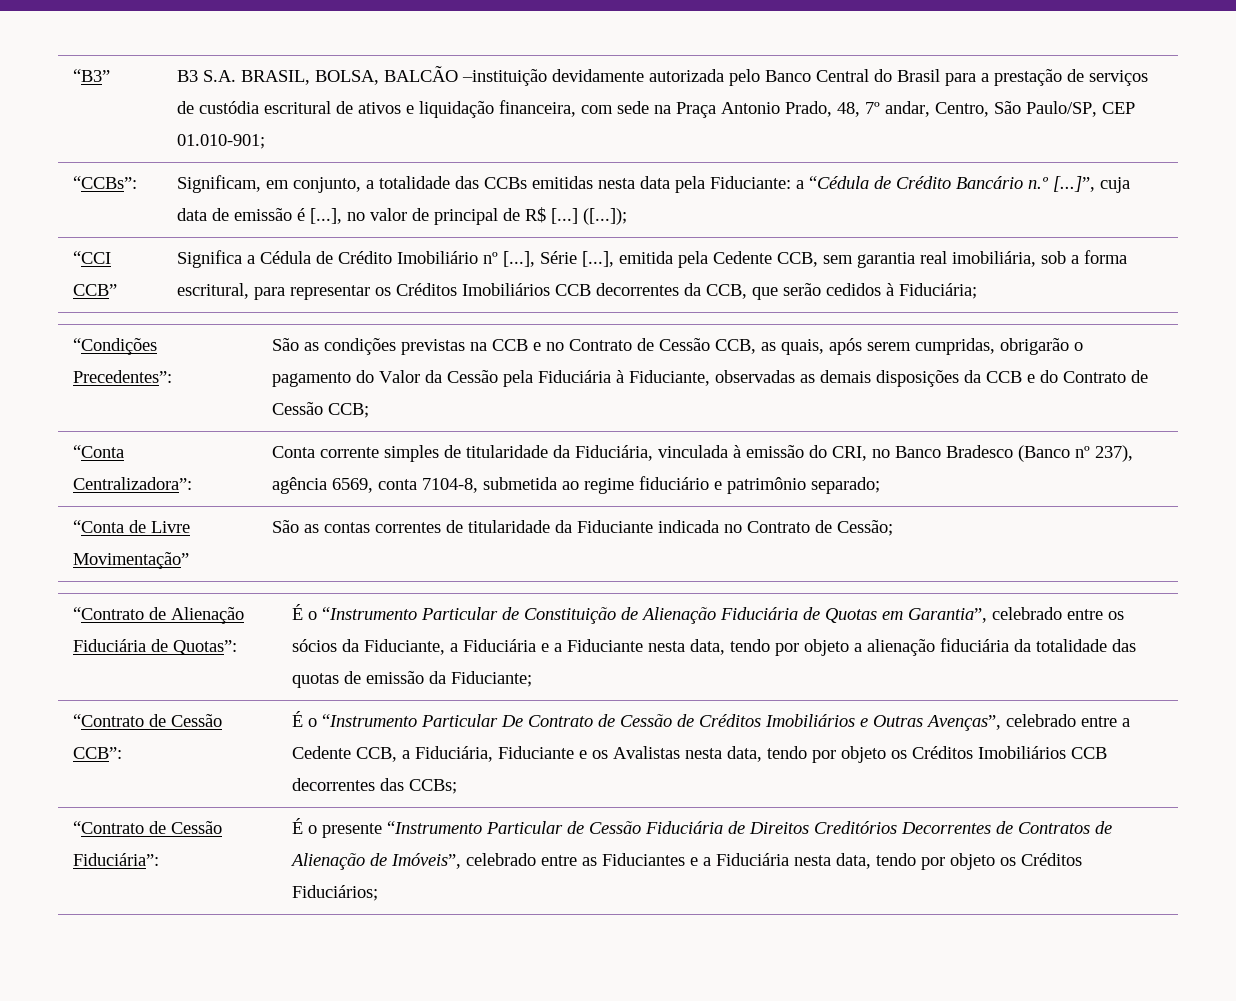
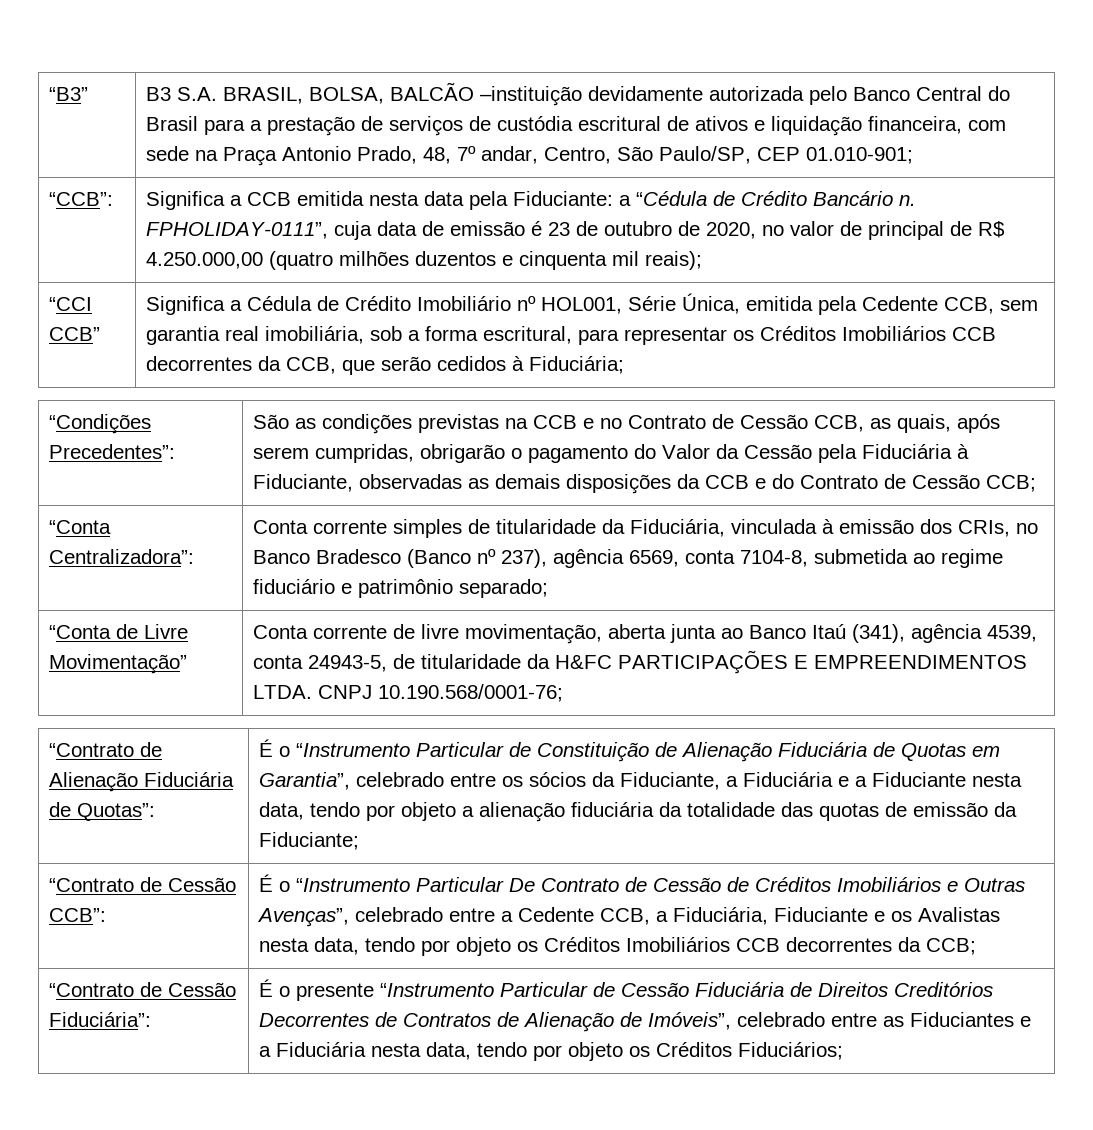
- “CCBs”: | Significam, em conjunto, a totalidade das CCBs emitidas nesta data pela Fiduciante: a “Cédula de Crédito Bancário n.º [...]”, cuja data de emissão é [...], no valor de principal de R$ [...] ([...]);
+ “CCB”: | Significa a CCB emitida nesta data pela Fiduciante: a “Cédula de Crédito Bancário n. FPHOLIDAY-0111”, cuja data de emissão é 23 de outubro de 2020, no valor de principal de R$ 4.250.000,00 (quatro milhões duzentos e cinquenta mil reais);
- “CCI CCB” | Significa a Cédula de Crédito Imobiliário nº [...], Série [...], emitida pela Cedente CCB, sem garantia real imobiliária, sob a forma escritural, para representar os Créditos Imobiliários CCB decorrentes da CCB, que serão cedidos à Fiduciária;
+ “CCI CCB” | Significa a Cédula de Crédito Imobiliário nº HOL001, Série Única, emitida pela Cedente CCB, sem garantia real imobiliária, sob a forma escritural, para representar os Créditos Imobiliários CCB decorrentes da CCB, que serão cedidos à Fiduciária;
- “Conta Centralizadora”: | Conta corrente simples de titularidade da Fiduciária, vinculada à emissão do CRI, no Banco Bradesco (Banco nº 237), agência 6569, conta 7104-8, submetida ao regime fiduciário e patrimônio separado;
+ “Conta Centralizadora”: | Conta corrente simples de titularidade da Fiduciária, vinculada à emissão dos CRIs, no Banco Bradesco (Banco nº 237), agência 6569, conta 7104-8, submetida ao regime fiduciário e patrimônio separado;
- “Conta de Livre Movimentação” | São as contas correntes de titularidade da Fiduciante indicada no Contrato de Cessão;
+ “Conta de Livre Movimentação” | Conta corrente de livre movimentação, aberta junta ao Banco Itaú (341), agência 4539, conta 24943-5, de titularidade da H&FC PARTICIPAÇÕES E EMPREENDIMENTOS LTDA. CNPJ 10.190.568/0001-76;
- É o “Instrumento Particular De Contrato de Cessão de Créditos Imobiliários e Outras Avenças”, celebrado entre a Cedente CCB, a Fiduciária, Fiduciante e os Avalistas nesta data, tendo por objeto os Créditos Imobiliários CCB decorrentes das CCBs;
+ É o “Instrumento Particular De Contrato de Cessão de Créditos Imobiliários e Outras Avenças”, celebrado entre a Cedente CCB, a Fiduciária, Fiduciante e os Avalistas nesta data, tendo por objeto os Créditos Imobiliários CCB decorrentes da CCB;

